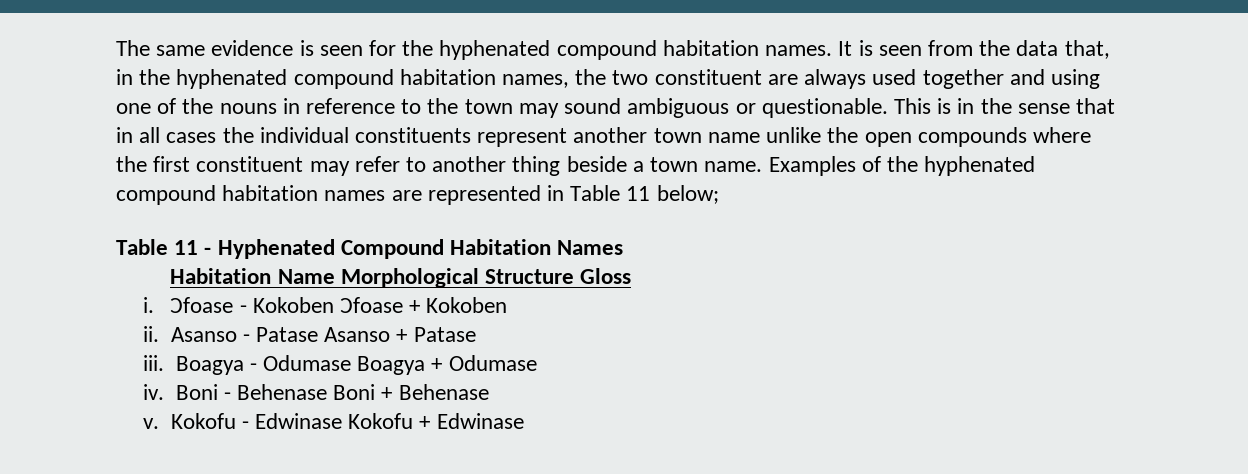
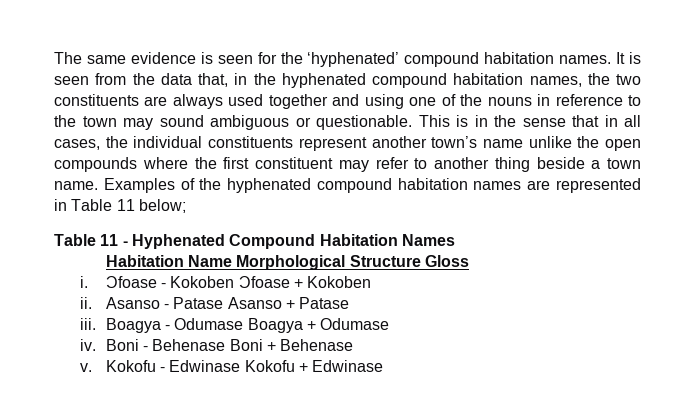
- The same evidence is seen for the hyphenated compound habitation names.
+ The same evidence is seen for the ‘hyphenated’ compound habitation names.
- It is seen from the data that, in the hyphenated compound habitation names, the two constituent are always used together and using one of the nouns in reference to the town may sound ambiguous or questionable.
+ It is seen from the data that, in the hyphenated compound habitation names, the two constituents are always used together and using one of the nouns in reference to the town may sound ambiguous or questionable.
- This is in the sense that in all cases the individual constituents represent another town name unlike the open compounds where the first constituent may refer to another thing beside a town name.
+ This is in the sense that in all cases, the individual constituents represent another town’s name unlike the open compounds where the first constituent may refer to another thing beside a town name.

